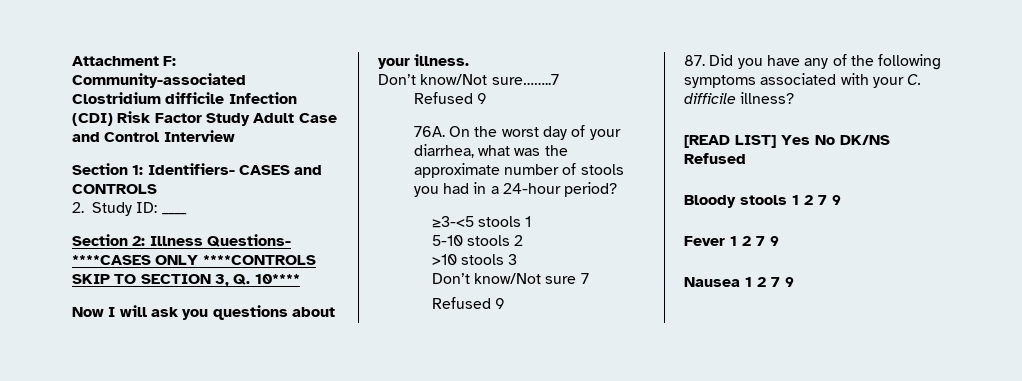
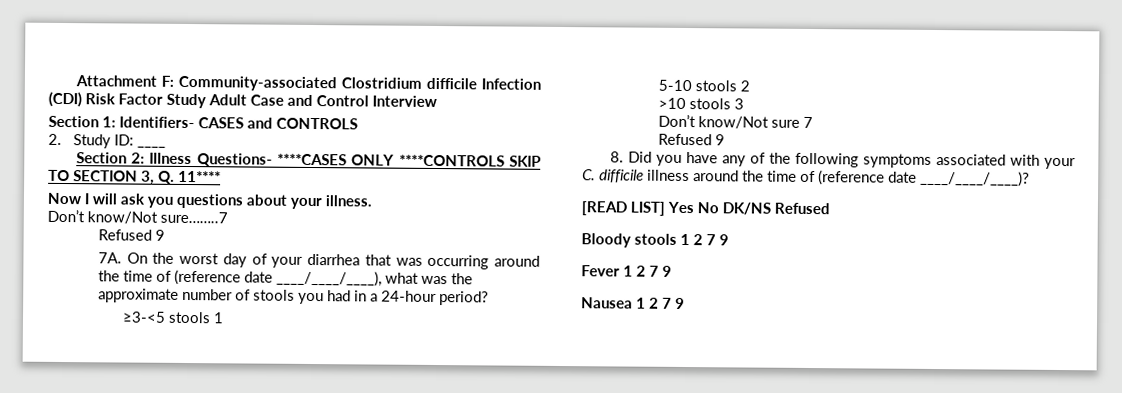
- Section 2: Illness Questions- ****CASES ONLY ****CONTROLS SKIP TO SECTION 3, Q. 10****
+ Section 2: Illness Questions- ****CASES ONLY ****CONTROLS SKIP TO SECTION 3, Q. 11****
- 76A.
+ 7A.
- On the worst day of your diarrhea, what was the approximate number of stools you had in a 24-hour period?
+ On the worst day of your diarrhea that was occurring around the time of (reference date ____/____/____), what was the approximate number of stools you had in a 24-hour period?
- 87. Did you have any of the following symptoms associated with your C. difficile illness?
+ 8. Did you have any of the following symptoms associated with your C. difficile illness around the time of (reference date ____/____/____)?

